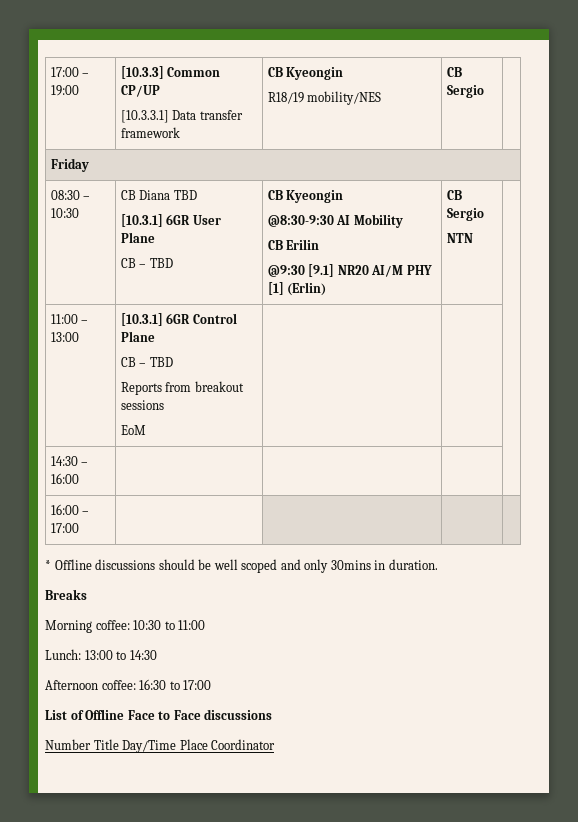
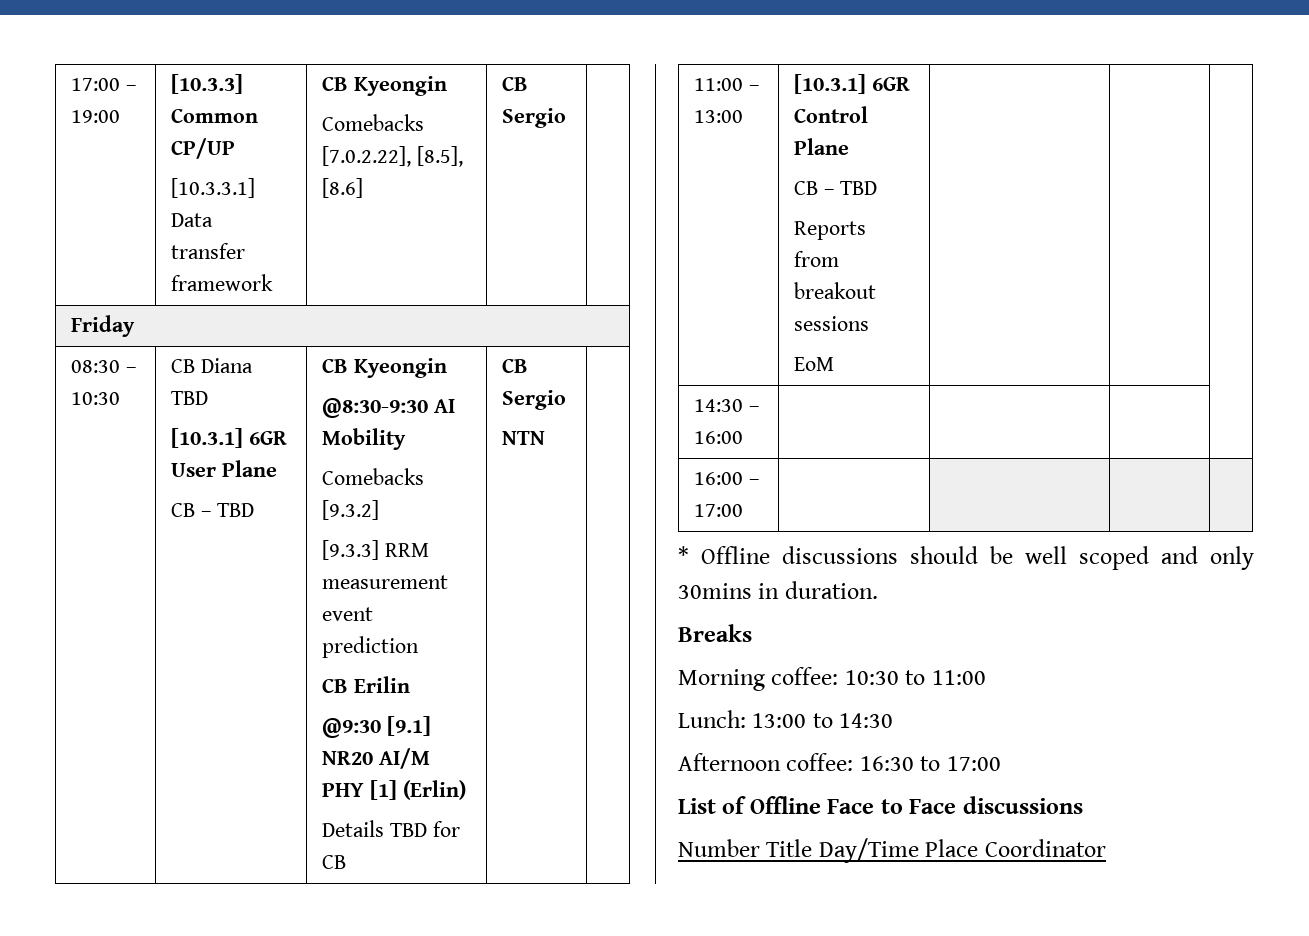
  17:00 – 19:00 | [10.3.3] Common CP/UP
  [10.3.3.1] Data transfer framework | CB Kyeongin
- R18/19 mobility/NES | CB Sergio |
+ Comebacks [7.0.2.22], [8.5], [8.6] | CB Sergio |
+ Comebacks [9.3.2]
+ [9.3.3] RRM measurement event prediction
+ Details TBD for CB

